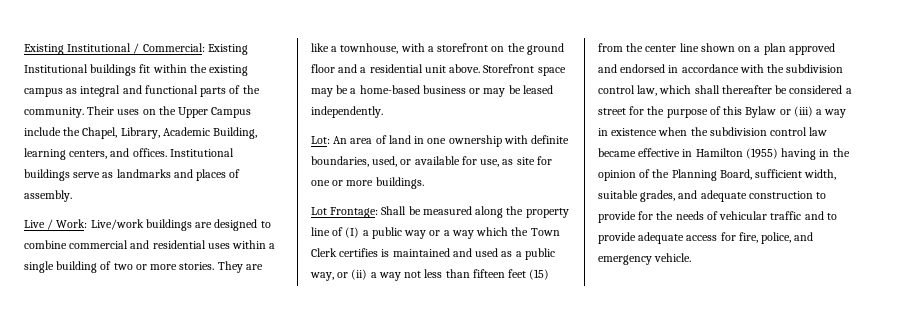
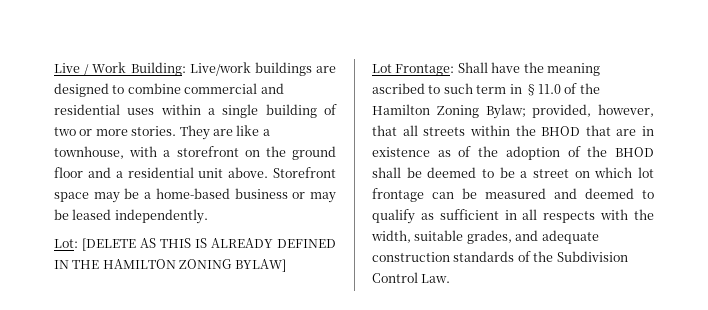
- Existing Institutional / Commercial: Existing Institutional buildings fit within the existing campus as integral and functional parts of the community. Their uses on the Upper Campus include the Chapel, Library, Academic Building, learning centers, and offices. Institutional buildings serve as landmarks and places of assembly.
- Live / Work: Live/work buildings are designed to combine commercial and residential uses within a single building of two or more stories.
+ Live / Work Building: Live/work buildings are designed to combine commercial and residential uses within a single building of two or more stories.
- Lot: An area of land in one ownership with definite boundaries, used, or available for use, as site for one or more buildings.
- Lot Frontage: Shall be measured along the property line of (I) a public way or a way which the Town Clerk certifies is maintained and used as a public way, or (ii) a way not less than fifteen feet (15) from the center line shown on a plan approved and endorsed in accordance with the subdivision control law, which shall thereafter be considered a street for the purpose of this Bylaw or (iii) a way in existence when the subdivision control law became effective in Hamilton (1955) having in the opinion of the Planning Board, sufficient width, suitable grades, and adequate construction to provide for the needs of vehicular traffic and to provide adequate access for fire, police, and emergency vehicle.
+ Lot: [DELETE AS THIS IS ALREADY DEFINED IN THE HAMILTON ZONING BYLAW]
+ Lot Frontage: Shall have the meaning ascribed to such term in §11.0 of the Hamilton Zoning Bylaw; provided, however, that all streets within the BHOD that are in existence as of the adoption of the BHOD shall be deemed to be a street on which lot frontage can be measured and deemed to qualify as sufficient in all respects with the width, suitable grades, and adequate construction standards of the Subdivision Control Law.

